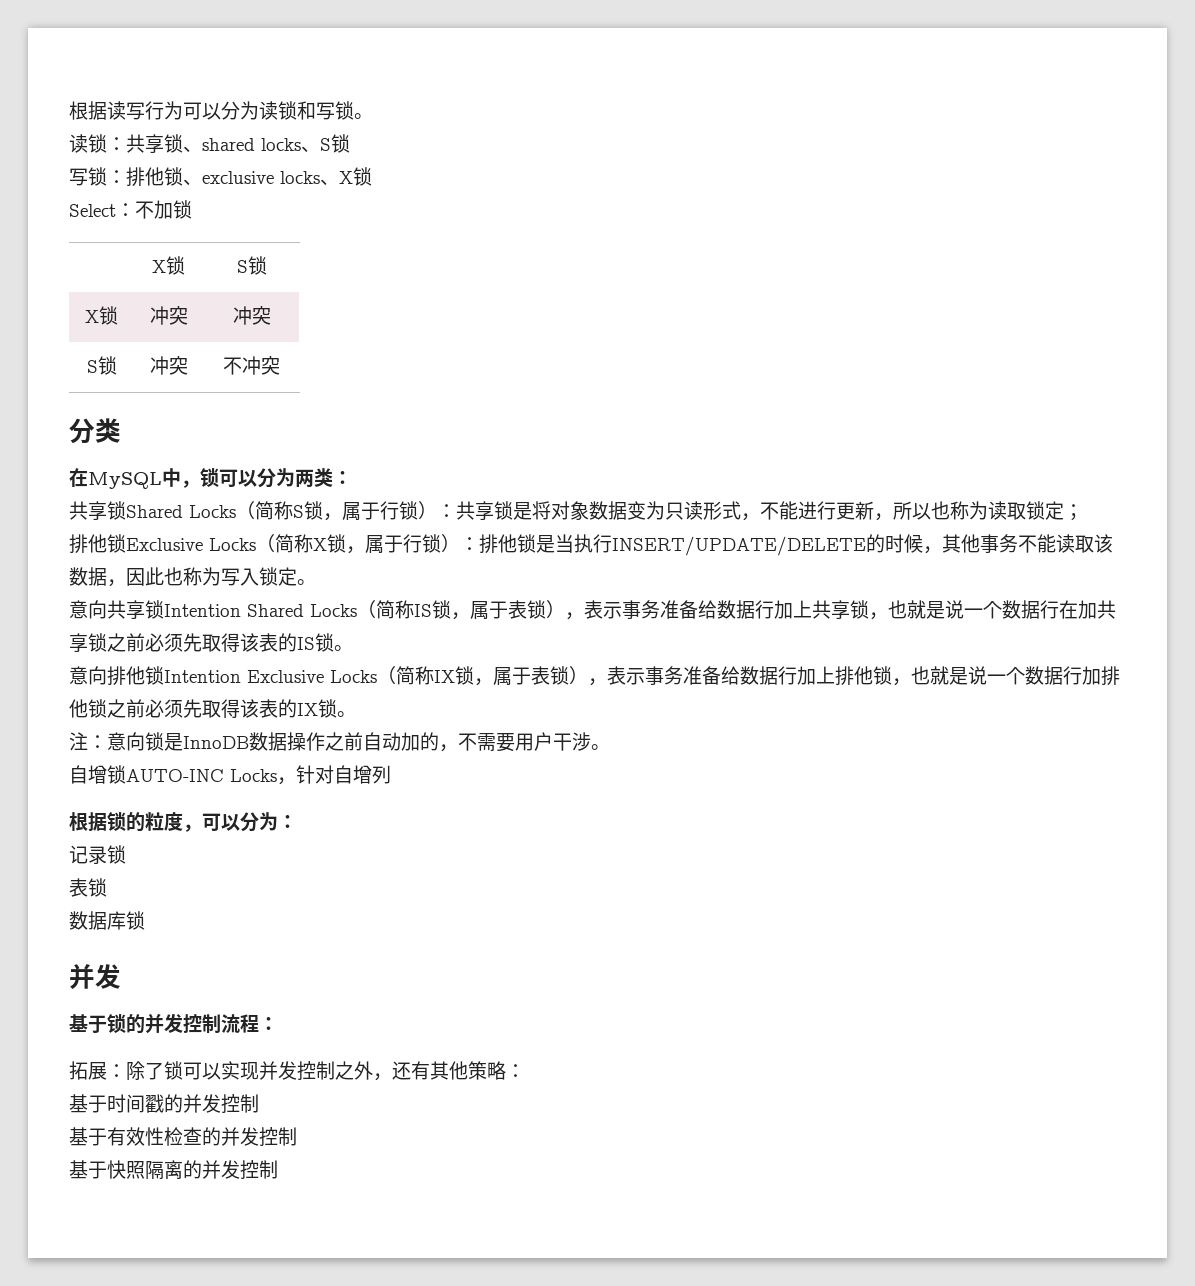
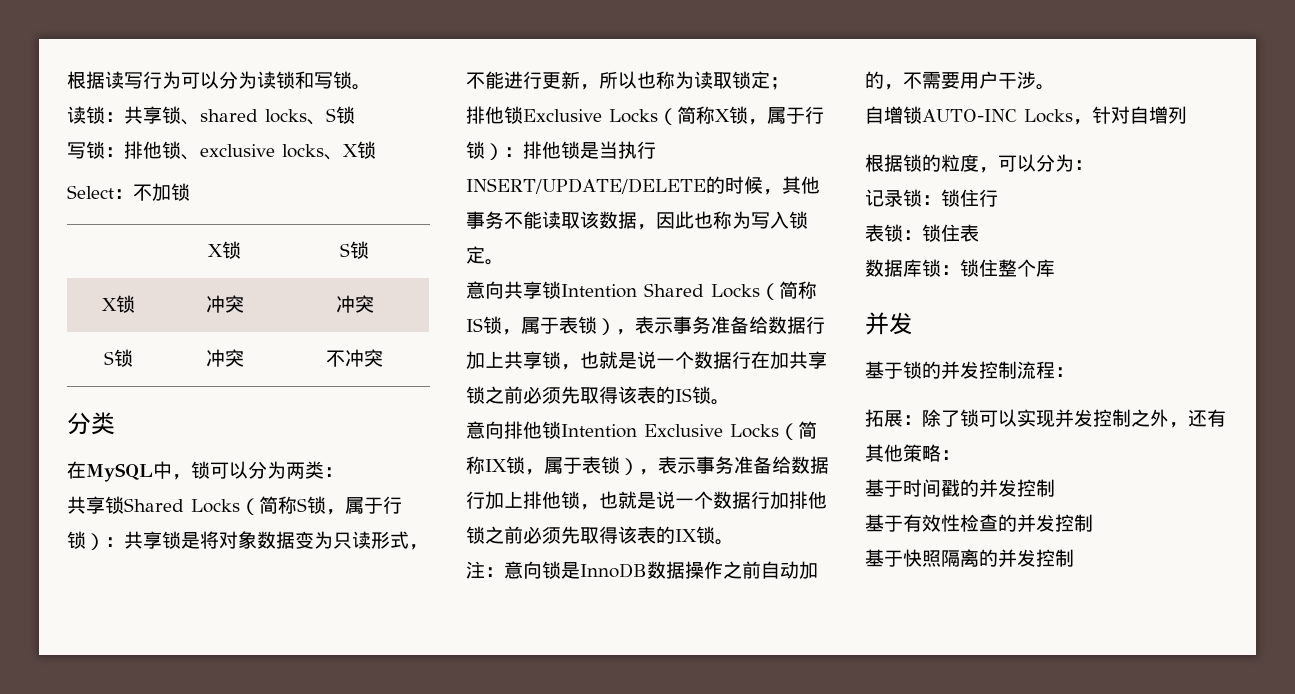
- 记录锁
- 表锁
+ 记录锁：锁住行
+ 表锁：锁住表
- 数据库锁
+ 数据库锁：锁住整个库

